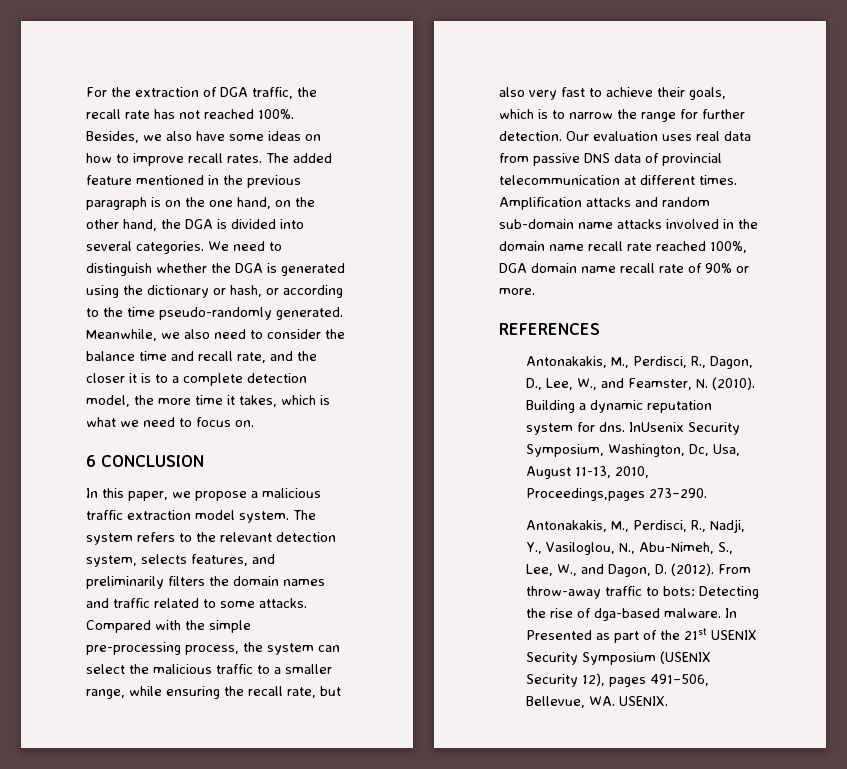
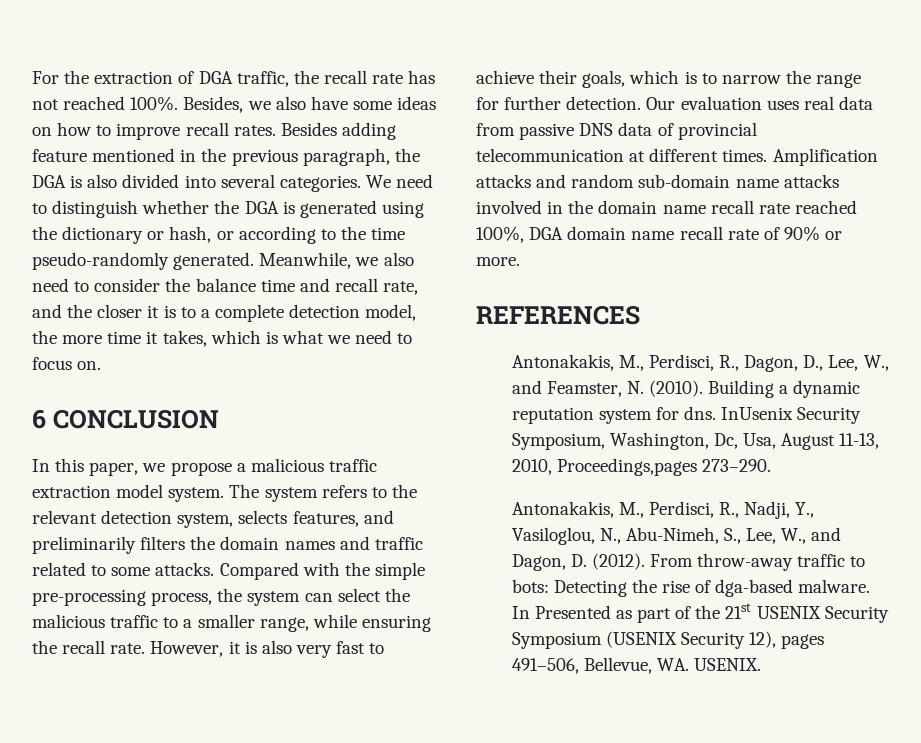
- The added feature mentioned in the previous paragraph is on the one hand, on the other hand, the DGA is divided into several categories.
+ Besides adding feature mentioned in the previous paragraph, the DGA is also divided into several categories.
- Compared with the simple pre-processing process, the system can select the malicious traffic to a smaller range, while ensuring the recall rate, but also very fast to achieve their goals, which is to narrow the range for further detection.
+ Compared with the simple pre-processing process, the system can select the malicious traffic to a smaller range, while ensuring the recall rate. However, it is also very fast to achieve their goals, which is to narrow the range for further detection.

